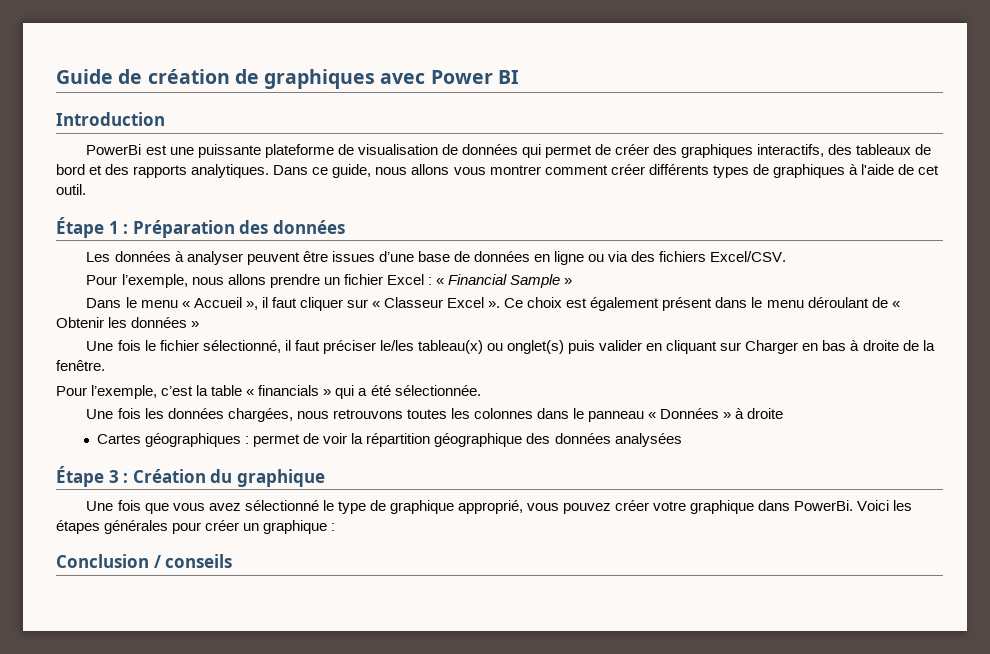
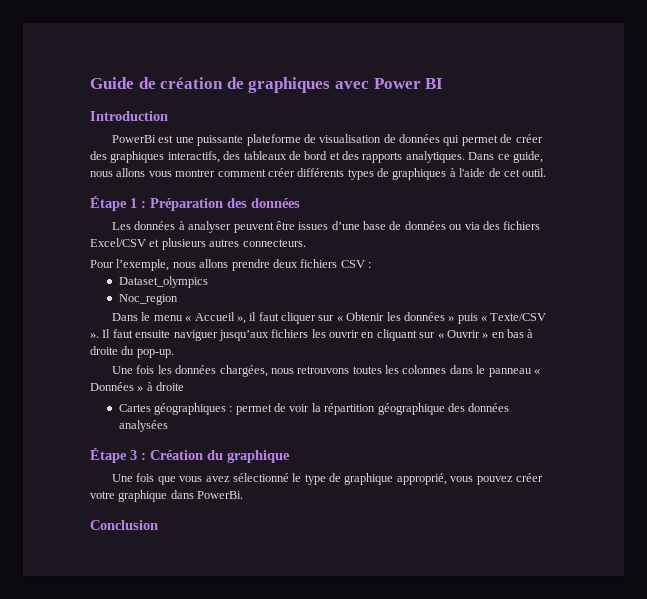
- Les données à analyser peuvent être issues d’une base de données en ligne ou via des fichiers Excel/CSV.
+ Les données à analyser peuvent être issues d’une base de données ou via des fichiers Excel/CSV et plusieurs autres connecteurs.
- Pour l’exemple, nous allons prendre un fichier Excel : « Financial Sample »
+ Pour l’exemple, nous allons prendre deux fichiers CSV :
+ Dataset_olympics
+ Noc_region
- Dans le menu « Accueil », il faut cliquer sur « Classeur Excel ». Ce choix est également présent dans le menu déroulant de « Obtenir les données »
- Une fois le fichier sélectionné, il faut préciser le/les tableau(x) ou onglet(s) puis valider en cliquant sur Charger en bas à droite de la fenêtre.
- Pour l’exemple, c’est la table « financials » qui a été sélectionnée.
+ Dans le menu « Accueil », il faut cliquer sur « Obtenir les données » puis « Texte/CSV ». Il faut ensuite naviguer jusqu’aux fichiers les ouvrir en cliquant sur « Ouvrir » en bas à droite du pop-up.
- Voici les étapes générales pour créer un graphique :
- Conclusion / conseils
+ Conclusion

